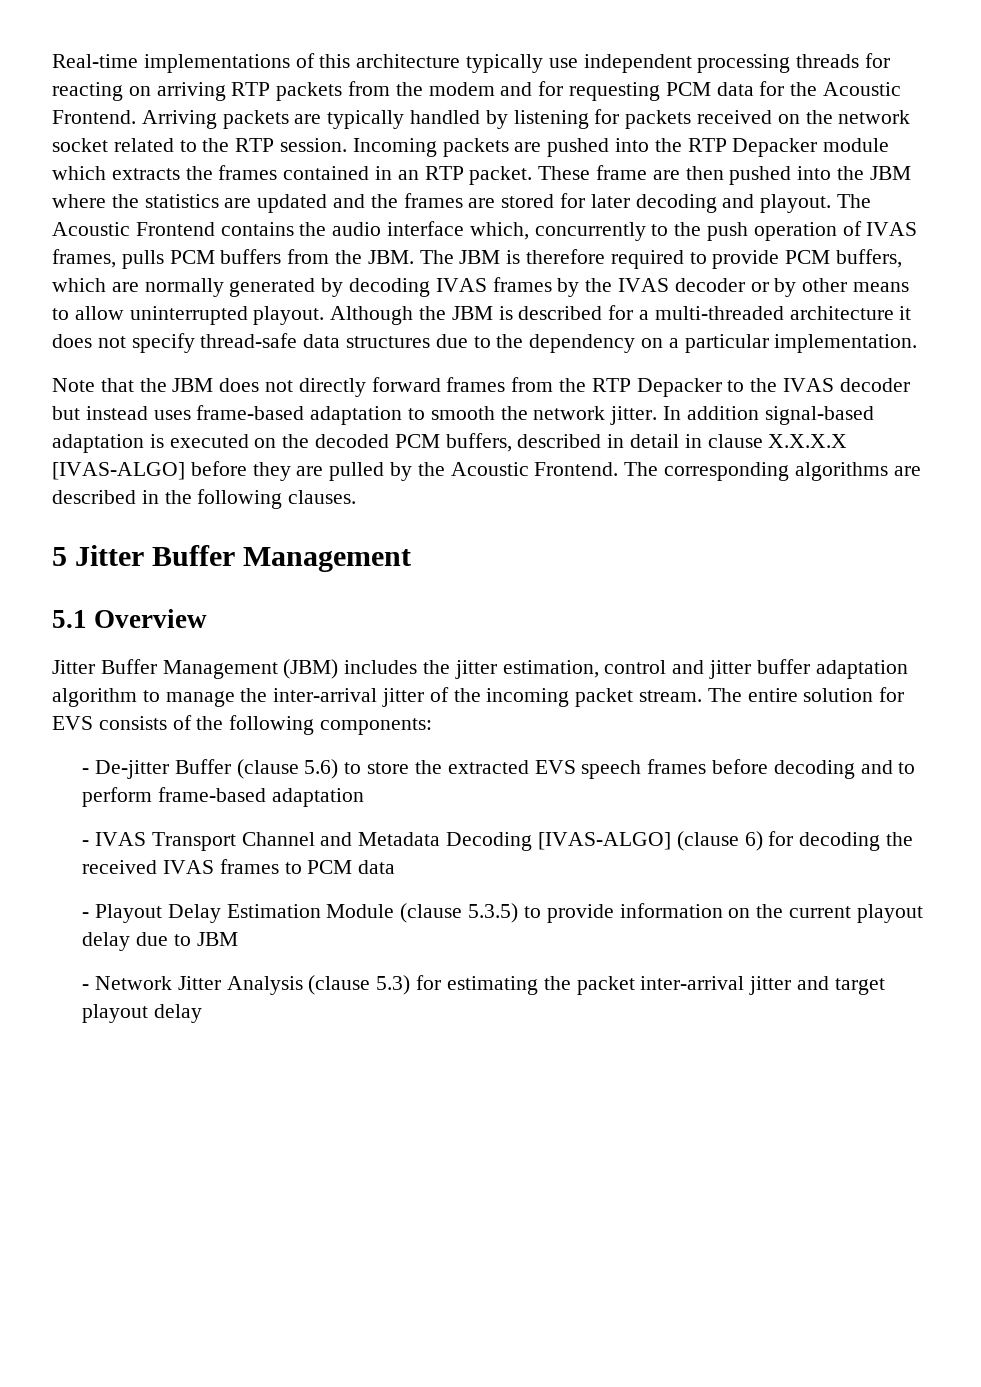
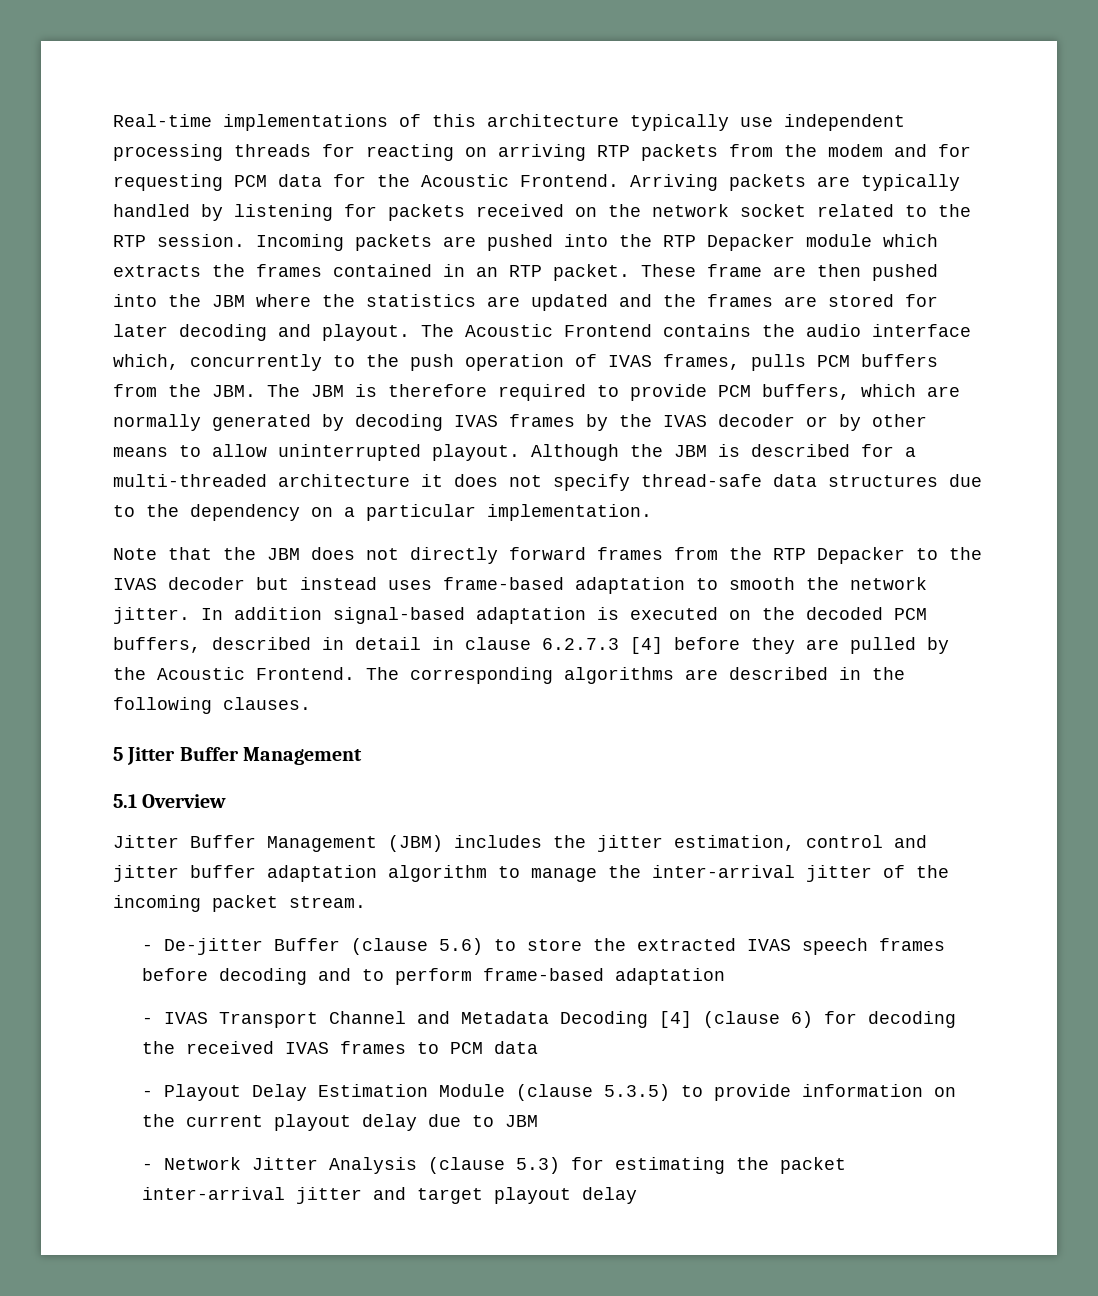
- In addition signal-based adaptation is executed on the decoded PCM buffers, described in detail in clause X.X.X.X [IVAS-ALGO] before they are pulled by the Acoustic Frontend.
+ In addition signal-based adaptation is executed on the decoded PCM buffers, described in detail in clause 6.2.7.3 [4] before they are pulled by the Acoustic Frontend.
- The entire solution for EVS consists of the following components:
- - De-jitter Buffer (clause 5.6) to store the extracted EVS speech frames before decoding and to perform frame-based adaptation
+ - De-jitter Buffer (clause 5.6) to store the extracted IVAS speech frames before decoding and to perform frame-based adaptation
- - IVAS Transport Channel and Metadata Decoding [IVAS-ALGO] (clause 6) for decoding the received IVAS frames to PCM data
+ - IVAS Transport Channel and Metadata Decoding [4] (clause 6) for decoding the received IVAS frames to PCM data

